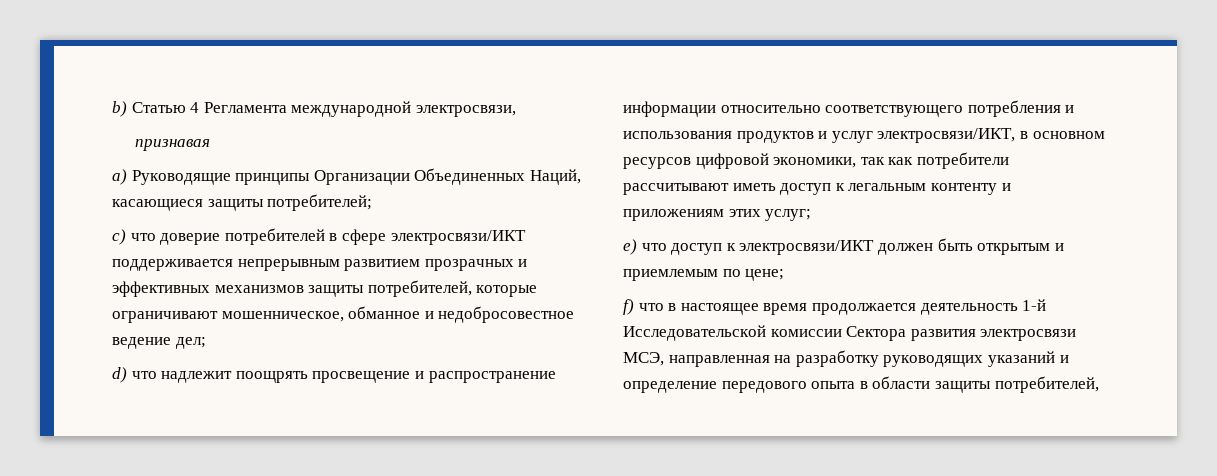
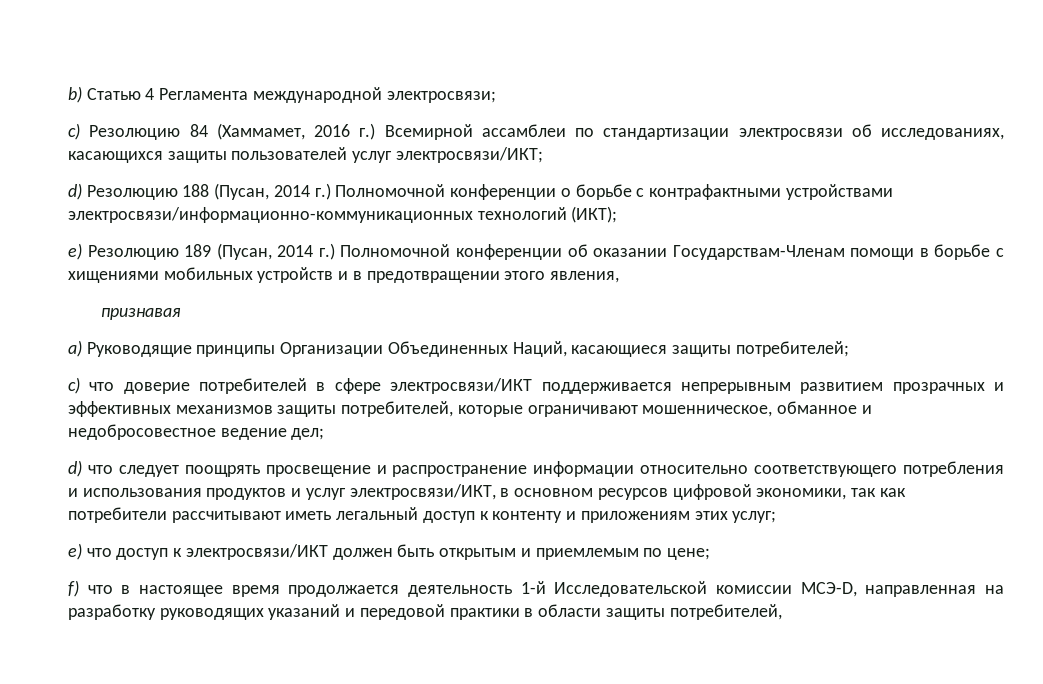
- b) Статью 4 Регламента международной электросвязи,
+ b) Статью 4 Регламента международной электросвязи;
+ c) Резолюцию 84 (Хаммамет, 2016 г.) Всемирной ассамблеи по стандартизации электросвязи об исследованиях, касающихся защиты пользователей услуг электросвязи/ИКТ;
+ d) Резолюцию 188 (Пусан, 2014 г.) Полномочной конференции о борьбе с контрафактными устройствами электросвязи/информационно-коммуникационных технологий (ИКТ);
+ e) Резолюцию 189 (Пусан, 2014 г.) Полномочной конференции об оказании Государствам-Членам помощи в борьбе с хищениями мобильных устройств и в предотвращении этого явления,
- d) что надлежит поощрять просвещение и распространение информации относительно соответствующего потребления и использования продуктов и услуг электросвязи/ИКТ, в основном ресурсов цифровой экономики, так как потребители рассчитывают иметь доступ к легальным контенту и приложениям этих услуг;
+ d) что следует поощрять просвещение и распространение информации относительно соответствующего потребления и использования продуктов и услуг электросвязи/ИКТ, в основном ресурсов цифровой экономики, так как потребители рассчитывают иметь легальный доступ к контенту и приложениям этих услуг;
- f) что в настоящее время продолжается деятельность 1-й Исследовательской комиссии Сектора развития электросвязи МСЭ, направленная на разработку руководящих указаний и определение передового опыта в области защиты потребителей,
+ f) что в настоящее время продолжается деятельность 1-й Исследовательской комиссии МСЭ-D, направленная на разработку руководящих указаний и передовой практики в области защиты потребителей,

